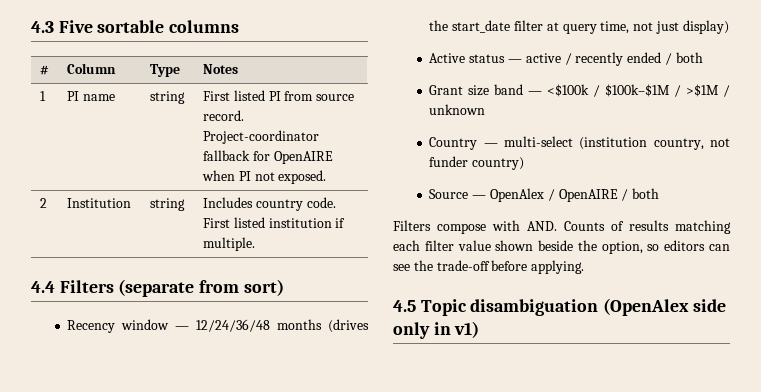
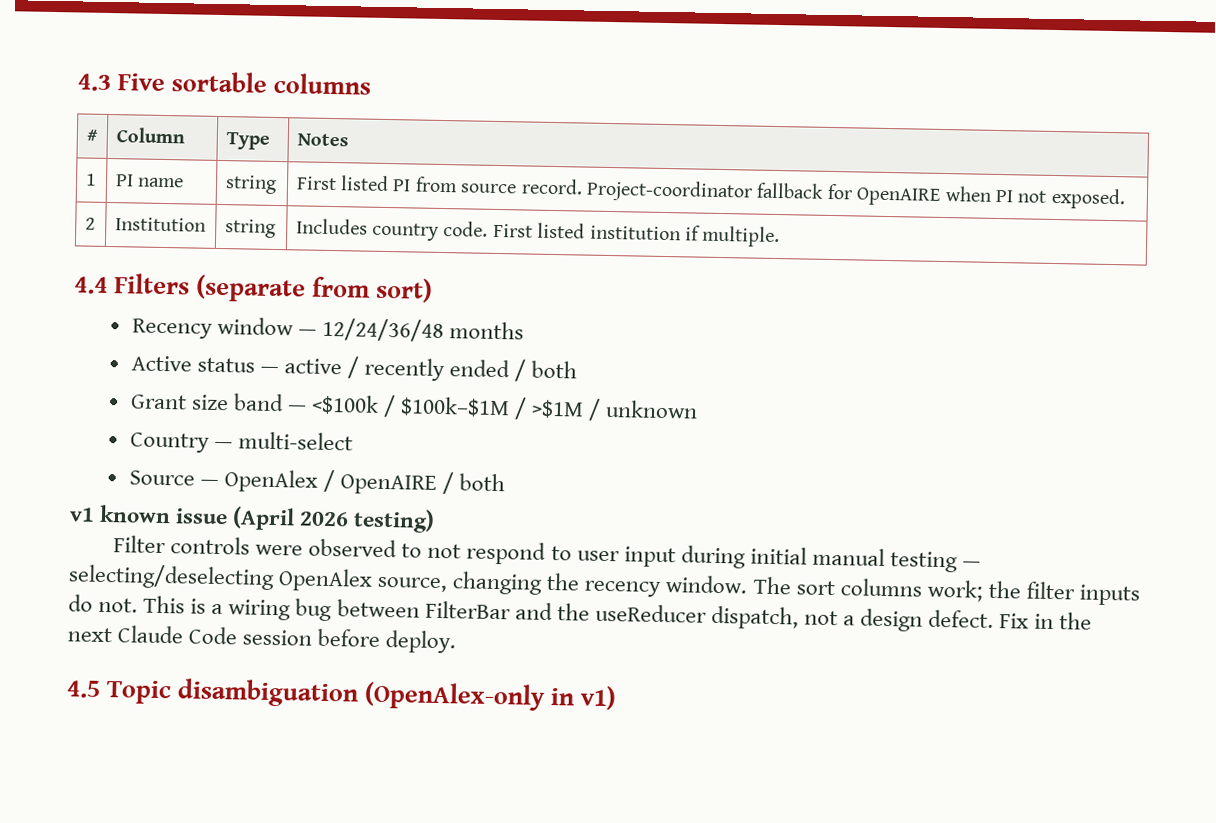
- Recency window — 12/24/36/48 months (drives the start_date filter at query time, not just display)
+ Recency window — 12/24/36/48 months
- Country — multi-select (institution country, not funder country)
+ Country — multi-select
- Filters compose with AND. Counts of results matching each filter value shown beside the option, so editors can see the trade-off before applying.
+ v1 known issue (April 2026 testing)
+ Filter controls were observed to not respond to user input during initial manual testing — selecting/deselecting OpenAlex source, changing the recency window. The sort columns work; the filter inputs do not. This is a wiring bug between FilterBar and the useReducer dispatch, not a design defect. Fix in the next Claude Code session before deploy.
- 4.5 Topic disambiguation (OpenAlex side only in v1)
+ 4.5 Topic disambiguation (OpenAlex-only in v1)

